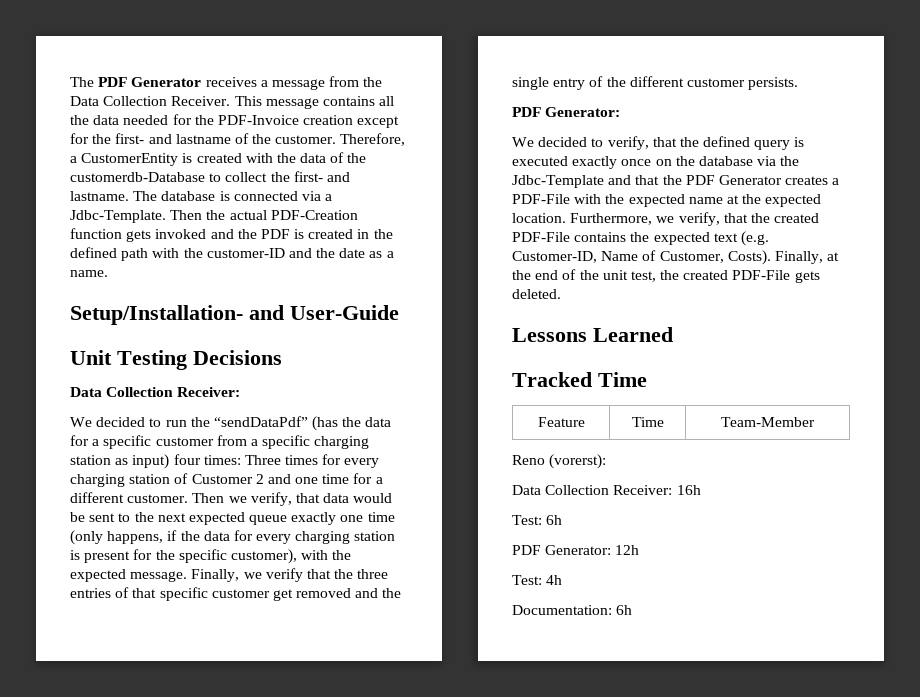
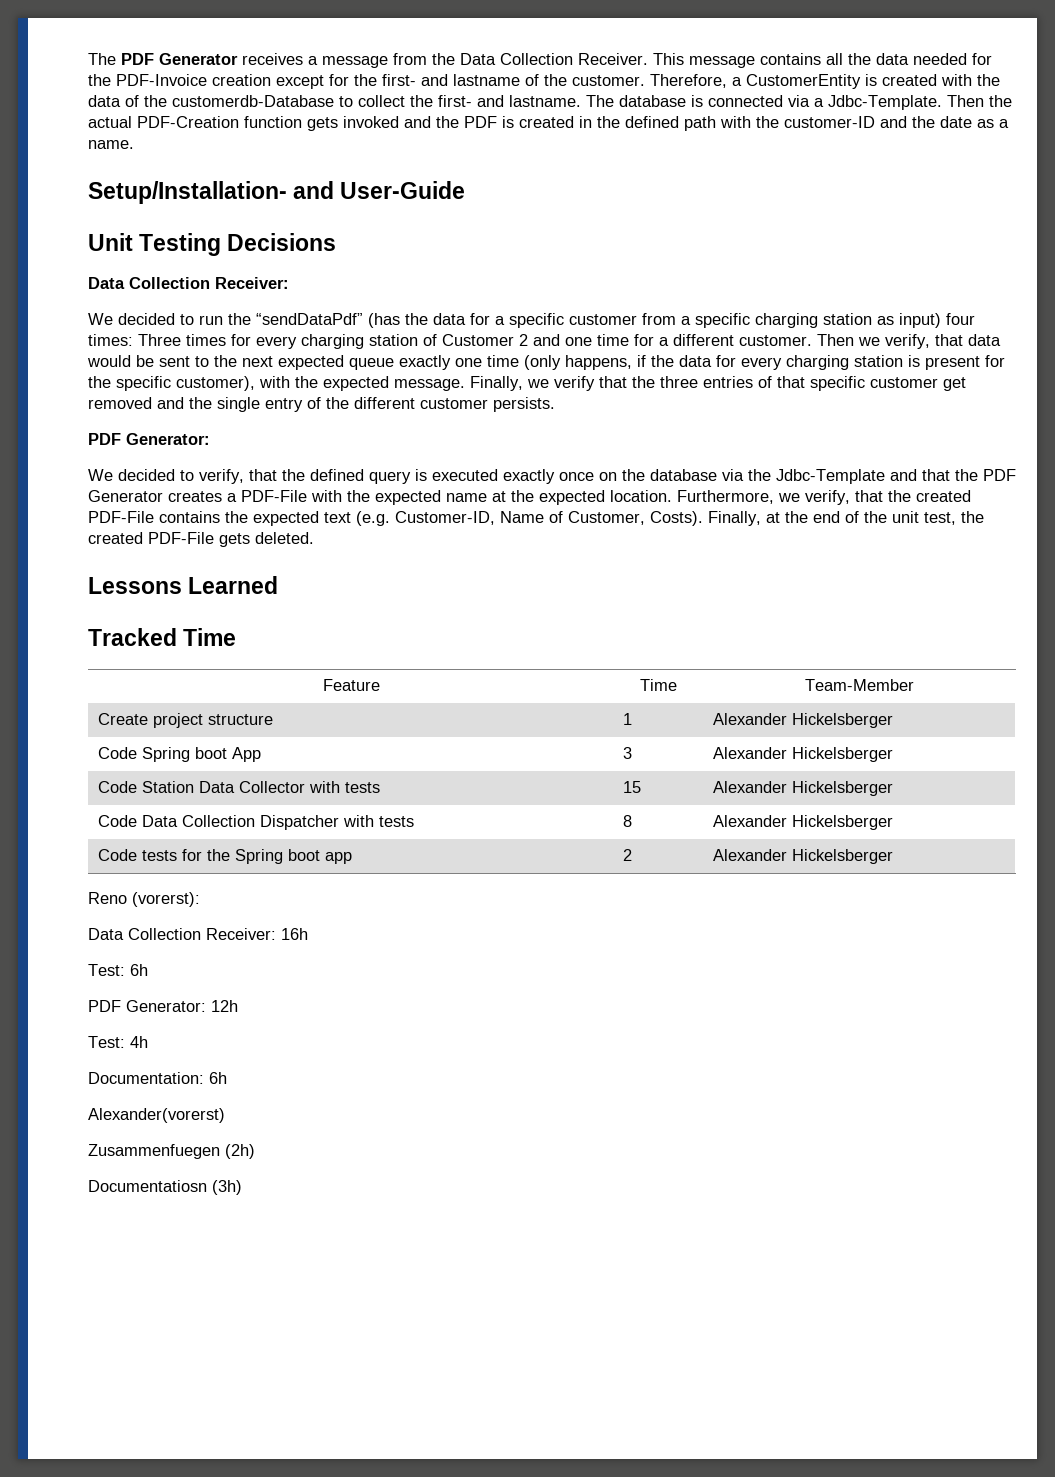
+ Create project structure | 1 | Alexander Hickelsberger
+ Code Spring boot App | 3 | Alexander Hickelsberger
+ Code Station Data Collector with tests | 15 | Alexander Hickelsberger
+ Code Data Collection Dispatcher with tests | 8 | Alexander Hickelsberger
+ Code tests for the Spring boot app | 2 | Alexander Hickelsberger
+ Alexander(vorerst)
+ Zusammenfuegen (2h)
+ Documentatiosn (3h)

